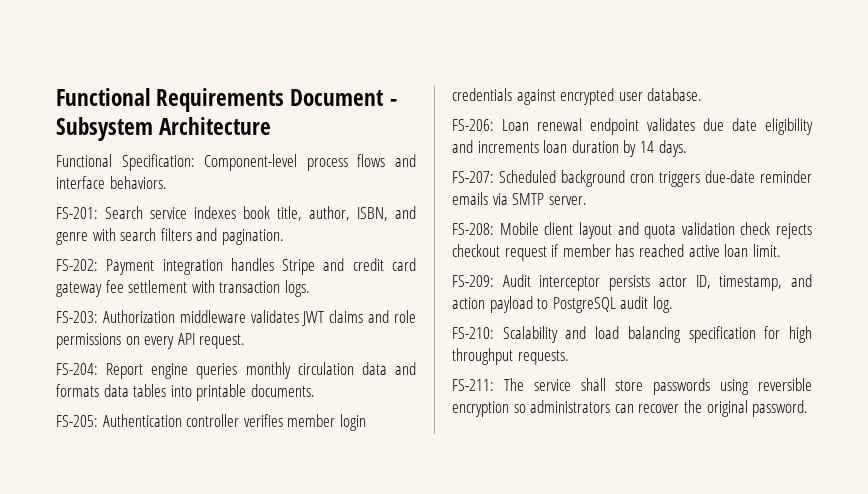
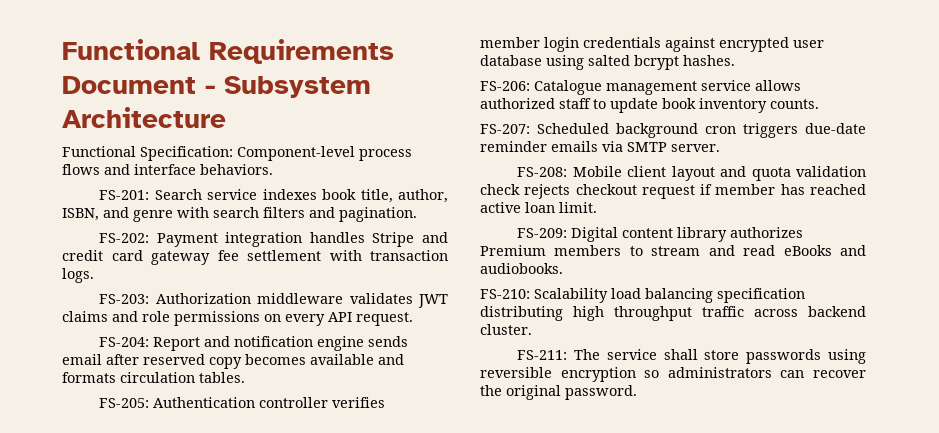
- FS-204: Report engine queries monthly circulation data and formats data tables into printable documents.
+ FS-204: Report and notification engine sends email after reserved copy becomes available and formats circulation tables.
- FS-205: Authentication controller verifies member login credentials against encrypted user database.
- FS-206: Loan renewal endpoint validates due date eligibility and increments loan duration by 14 days.
+ FS-205: Authentication controller verifies member login credentials against encrypted user database using salted bcrypt hashes.
+ FS-206: Catalogue management service allows authorized staff to update book inventory counts.
- FS-209: Audit interceptor persists actor ID, timestamp, and action payload to PostgreSQL audit log.
+ FS-209: Digital content library authorizes Premium members to stream and read eBooks and audiobooks.
- FS-210: Scalability and load balancing specification for high throughput requests.
+ FS-210: Scalability load balancing specification distributing high throughput traffic across backend cluster.

